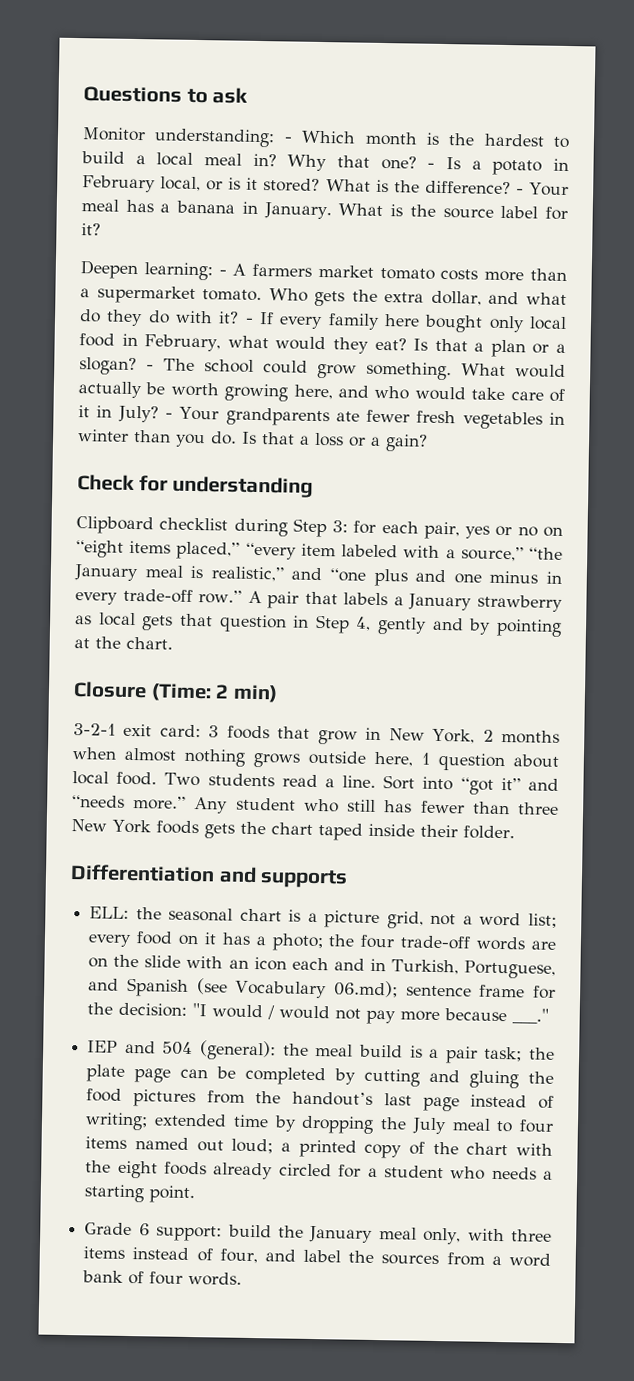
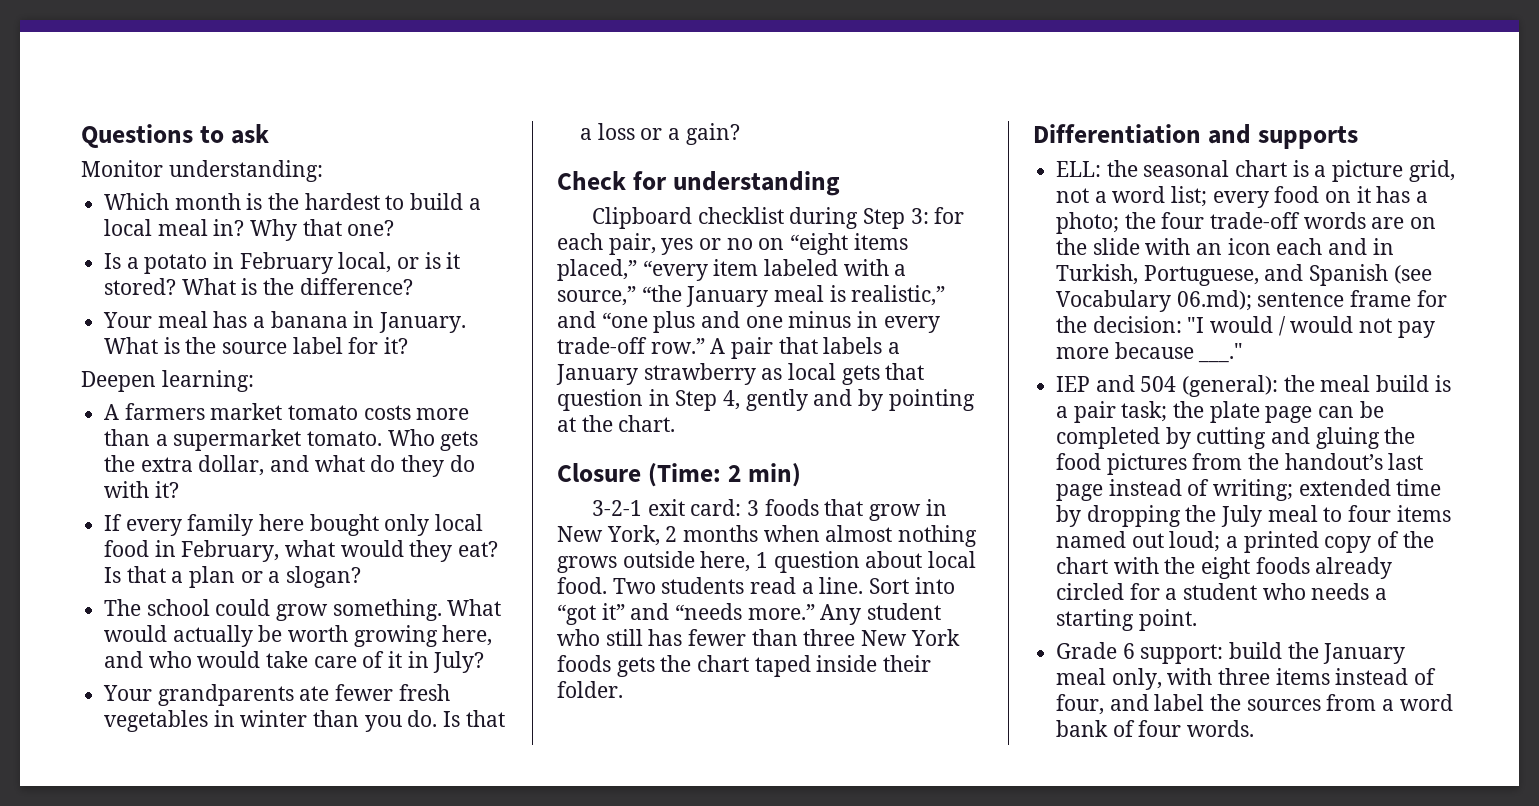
- Monitor understanding: - Which month is the hardest to build a local meal in?
+ Monitor understanding:
+ Which month is the hardest to build a local meal in?
- Why that one? - Is a potato in February local, or is it stored?
+ Why that one?
+ Is a potato in February local, or is it stored?
- What is the difference? - Your meal has a banana in January.
+ What is the difference?
+ Your meal has a banana in January.
- Deepen learning: - A farmers market tomato costs more than a supermarket tomato.
+ Deepen learning:
+ A farmers market tomato costs more than a supermarket tomato.
- Who gets the extra dollar, and what do they do with it? - If every family here bought only local food in February, what would they eat?
+ Who gets the extra dollar, and what do they do with it?
+ If every family here bought only local food in February, what would they eat?
- Is that a plan or a slogan? - The school could grow something.
+ Is that a plan or a slogan?
+ The school could grow something.
- What would actually be worth growing here, and who would take care of it in July? - Your grandparents ate fewer fresh vegetables in winter than you do.
+ What would actually be worth growing here, and who would take care of it in July?
+ Your grandparents ate fewer fresh vegetables in winter than you do.

